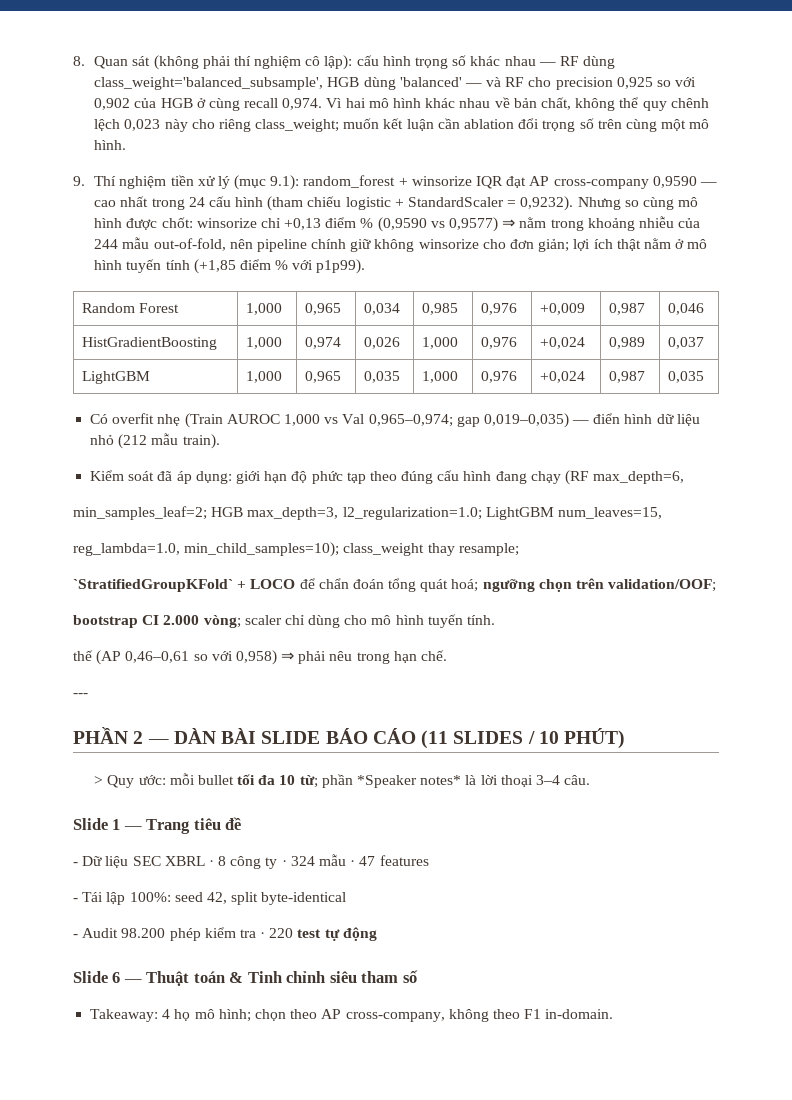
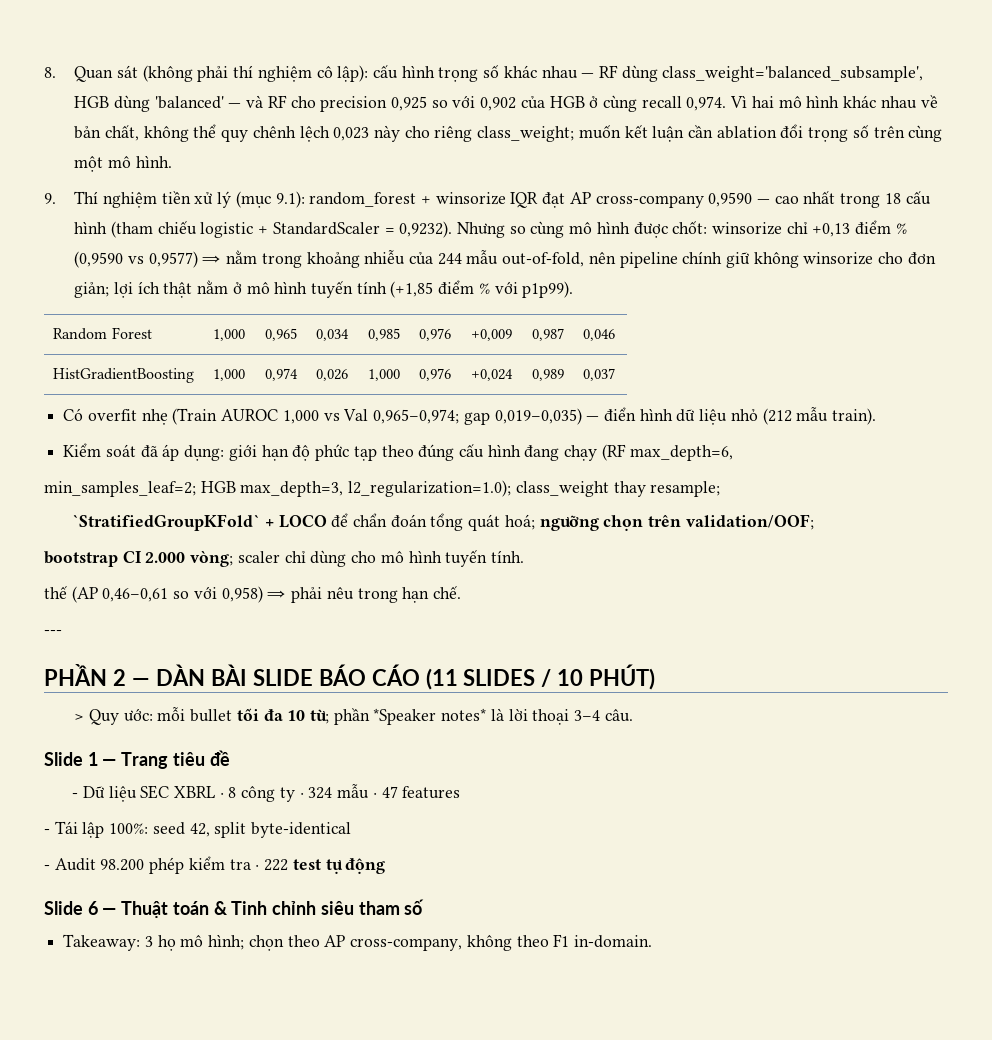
- 9. Thí nghiệm tiền xử lý (mục 9.1): random_forest + winsorize IQR đạt AP cross-company 0,9590 — cao nhất trong 24 cấu hình (tham chiếu logistic + StandardScaler = 0,9232).
+ 9. Thí nghiệm tiền xử lý (mục 9.1): random_forest + winsorize IQR đạt AP cross-company 0,9590 — cao nhất trong 18 cấu hình (tham chiếu logistic + StandardScaler = 0,9232).
- LightGBM | 1,000 | 0,965 | 0,035 | 1,000 | 0,976 | +0,024 | 0,987 | 0,035
- min_samples_leaf=2; HGB max_depth=3, l2_regularization=1.0; LightGBM num_leaves=15,
- reg_lambda=1.0, min_child_samples=10); class_weight thay resample;
+ min_samples_leaf=2; HGB max_depth=3, l2_regularization=1.0); class_weight thay resample;
- - Audit 98.200 phép kiểm tra · 220 test tự động
+ - Audit 98.200 phép kiểm tra · 222 test tự động
- Takeaway: 4 họ mô hình; chọn theo AP cross-company, không theo F1 in-domain.
+ Takeaway: 3 họ mô hình; chọn theo AP cross-company, không theo F1 in-domain.

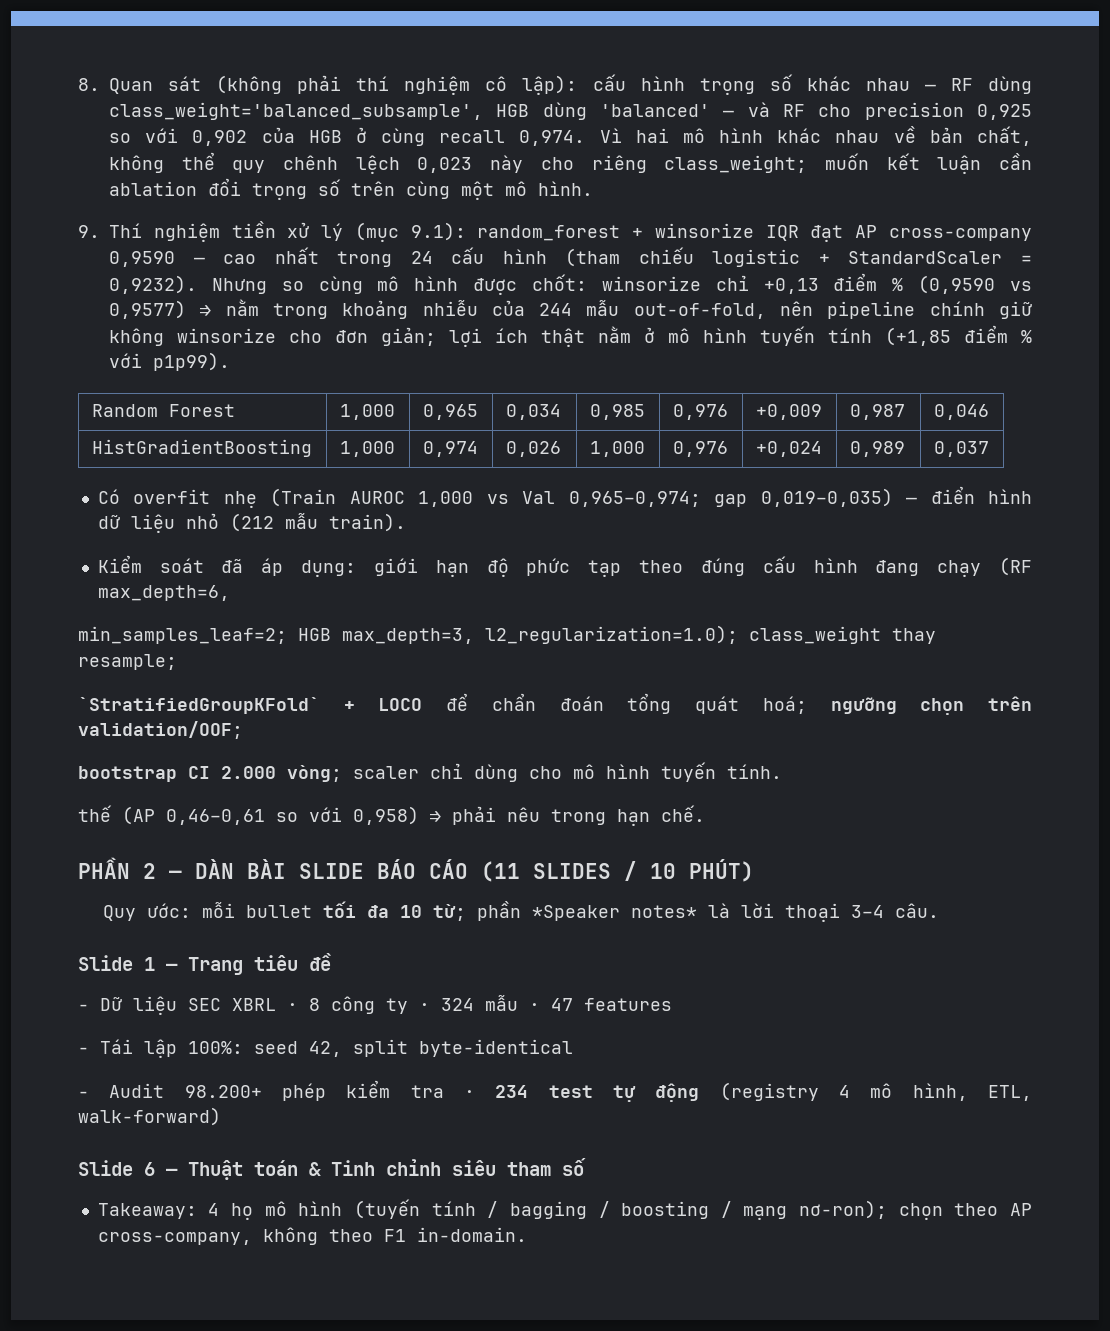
- 9. Thí nghiệm tiền xử lý (mục 9.1): random_forest + winsorize IQR đạt AP cross-company 0,9590 — cao nhất trong 18 cấu hình (tham chiếu logistic + StandardScaler = 0,9232).
+ 9. Thí nghiệm tiền xử lý (mục 9.1): random_forest + winsorize IQR đạt AP cross-company 0,9590 — cao nhất trong 24 cấu hình (tham chiếu logistic + StandardScaler = 0,9232).
- ---
- > Quy ước: mỗi bullet tối đa 10 từ; phần *Speaker notes* là lời thoại 3–4 câu.
+ Quy ước: mỗi bullet tối đa 10 từ; phần *Speaker notes* là lời thoại 3–4 câu.
- - Audit 98.200 phép kiểm tra · 222 test tự động
+ - Audit 98.200+ phép kiểm tra · 234 test tự động (registry 4 mô hình, ETL, walk-forward)
- Takeaway: 3 họ mô hình; chọn theo AP cross-company, không theo F1 in-domain.
+ Takeaway: 4 họ mô hình (tuyến tính / bagging / boosting / mạng nơ-ron); chọn theo AP cross-company, không theo F1 in-domain.

